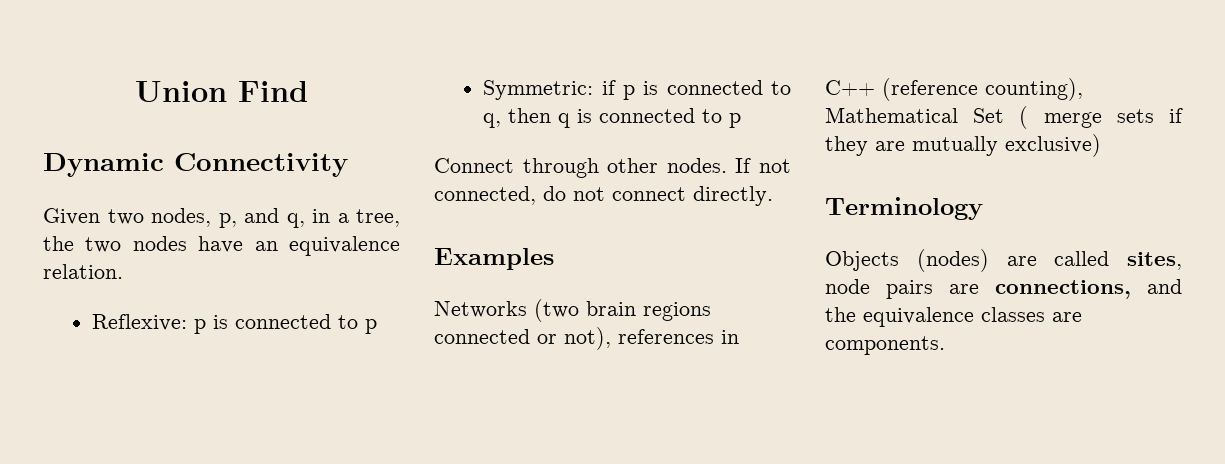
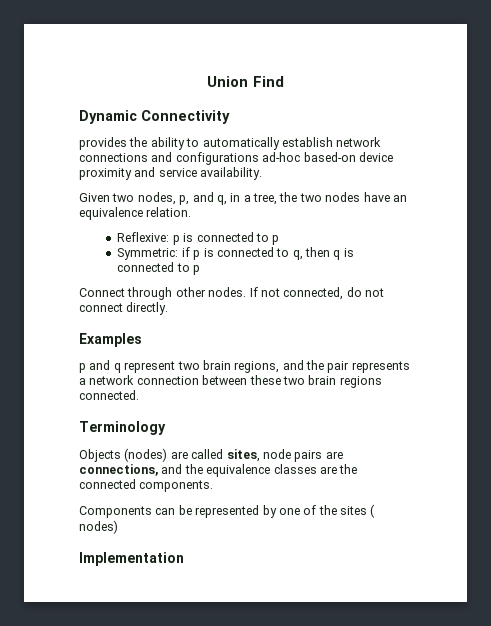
+ provides the ability to automatically establish network connections and configurations ad-hoc based-on device proximity and service availability.
- Networks (two brain regions connected or not), references in C++ (reference counting), Mathematical Set ( merge sets if they are mutually exclusive)
+ p and q represent two brain regions, and the pair represents a network connection between these two brain regions connected.
- Objects (nodes) are called sites, node pairs are connections, and the equivalence classes are components.
+ Objects (nodes) are called sites, node pairs are connections, and the equivalence classes are the connected components.
+ Components can be represented by one of the sites ( nodes)
+ Implementation

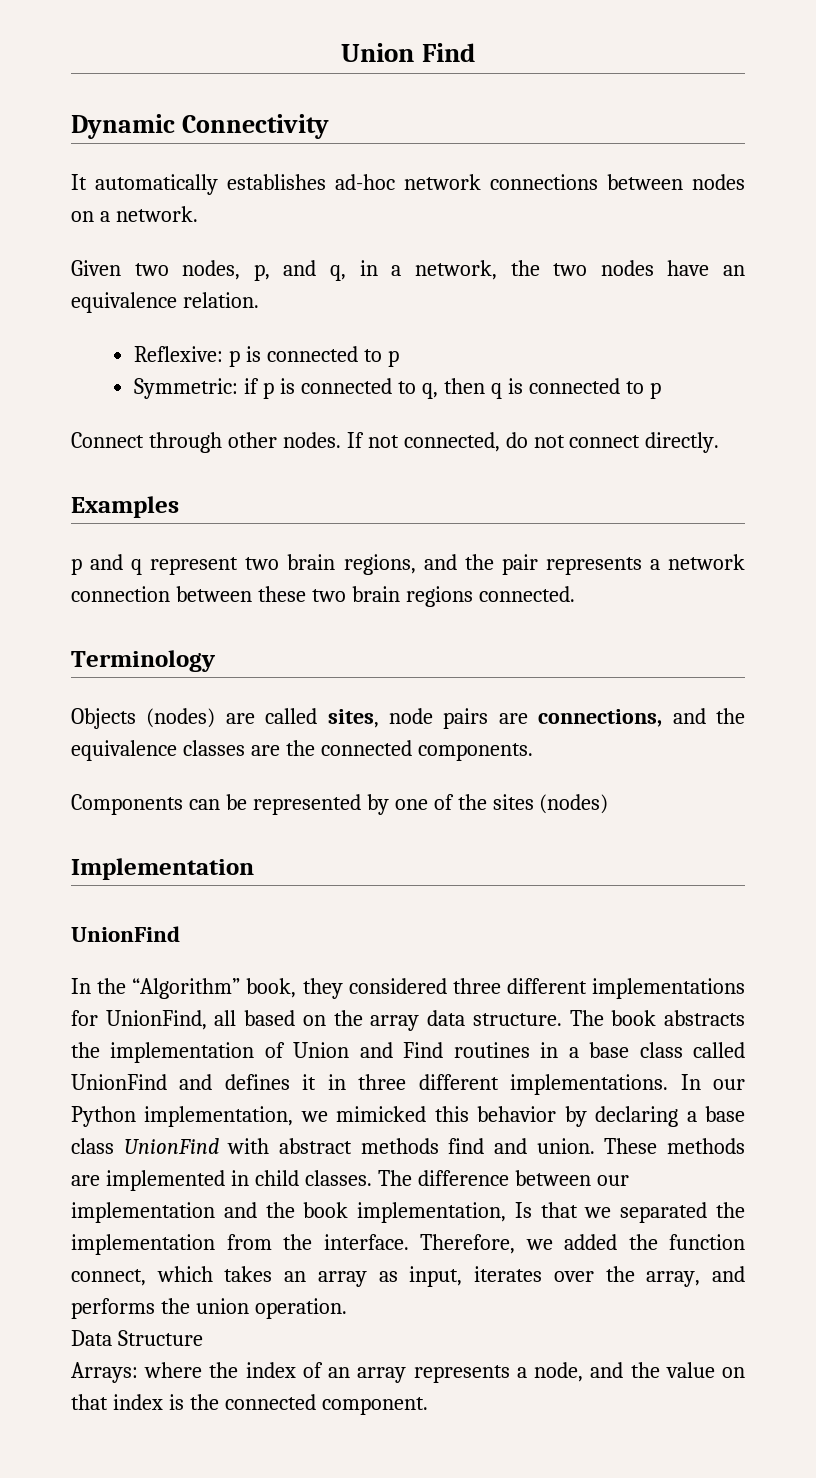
- provides the ability to automatically establish network connections and configurations ad-hoc based-on device proximity and service availability.
+ It automatically establishes ad-hoc network connections between nodes on a network.
- Given two nodes, p, and q, in a tree, the two nodes have an equivalence relation.
+ Given two nodes, p, and q, in a network, the two nodes have an equivalence relation.
- Components can be represented by one of the sites ( nodes)
+ Components can be represented by one of the sites (nodes)
  Implementation
+ UnionFind
+ In the “Algorithm” book, they considered three different implementations for UnionFind, all based on the array data structure. The book abstracts the implementation of Union and Find routines in a base class called UnionFind and defines it in three different implementations. In our Python implementation, we mimicked this behavior by declaring a base class UnionFind with abstract methods find and union. These methods are implemented in child classes. The difference between our implementation and the book implementation, Is that we separated the implementation from the interface. Therefore, we added the function connect, which takes an array as input, iterates over the array, and performs the union operation.
+ Data Structure
+ Arrays: where the index of an array represents a node, and the value on that index is the connected component.

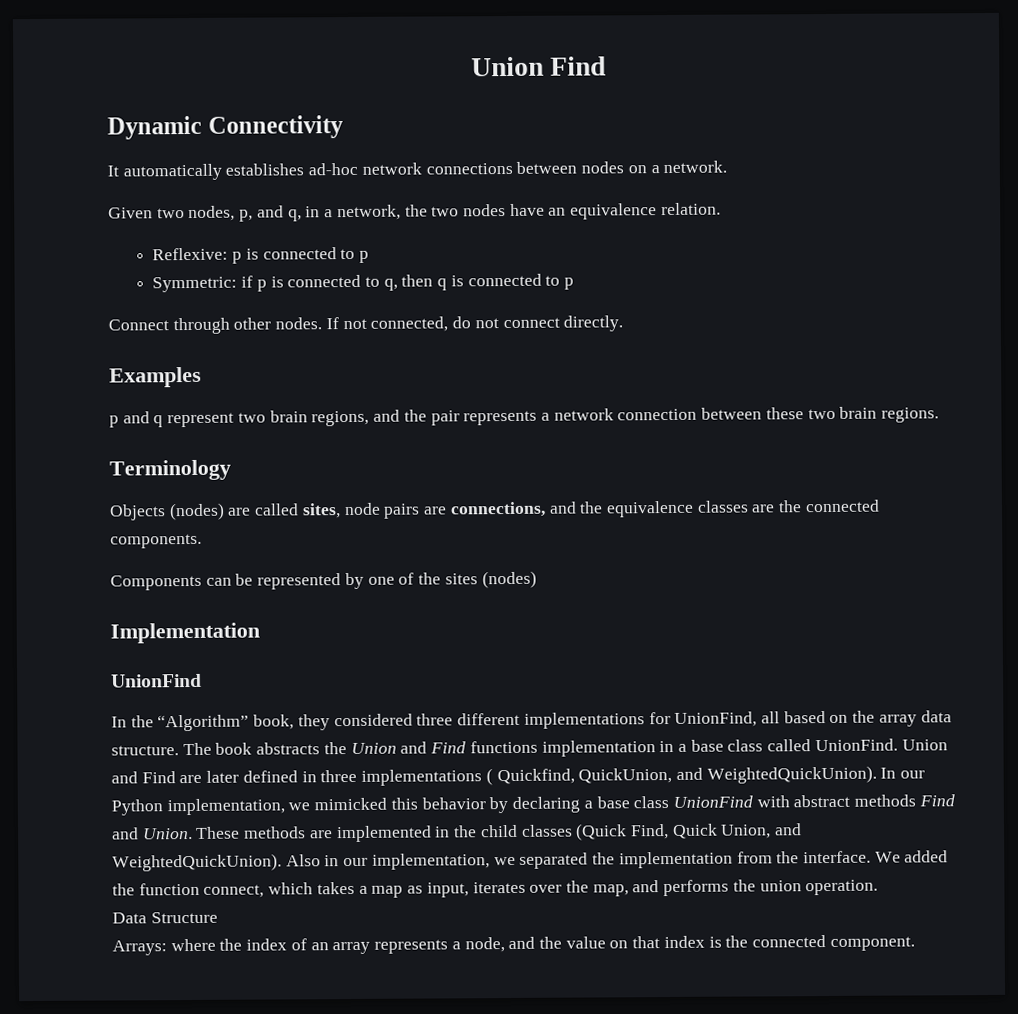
- p and q represent two brain regions, and the pair represents a network connection between these two brain regions connected.
+ p and q represent two brain regions, and the pair represents a network connection between these two brain regions.
- The book abstracts the implementation of Union and Find routines in a base class called UnionFind and defines it in three different implementations.
+ The book abstracts the Union and Find functions implementation in a base class called UnionFind. Union and Find are later defined in three implementations ( Quickfind, QuickUnion, and WeightedQuickUnion).
- In our Python implementation, we mimicked this behavior by declaring a base class UnionFind with abstract methods find and union.
+ In our Python implementation, we mimicked this behavior by declaring a base class UnionFind with abstract methods Find and Union.
- These methods are implemented in child classes. The difference between our implementation and the book implementation, Is that we separated the implementation from the interface.
+ These methods are implemented in the child classes (Quick Find, Quick Union, and WeightedQuickUnion). Also in our implementation, we separated the implementation from the interface.
- Therefore, we added the function connect, which takes an array as input, iterates over the array, and performs the union operation.
+ We added the function connect, which takes a map as input, iterates over the map, and performs the union operation.

